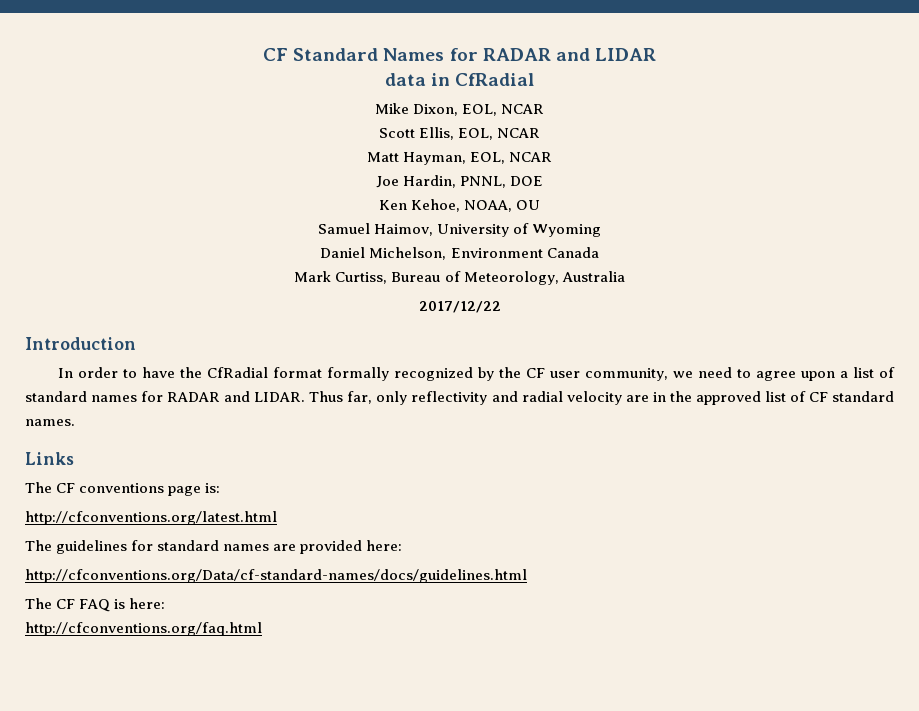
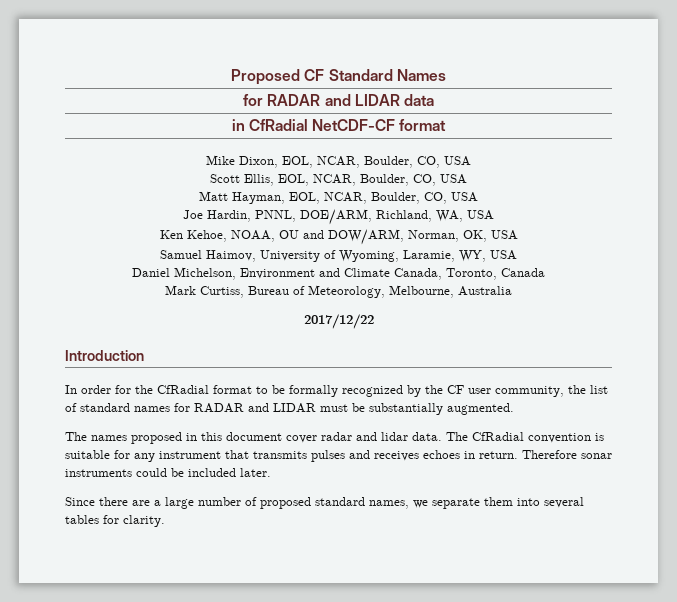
- CF Standard Names for RADAR and LIDAR
- data in CfRadial
+ Proposed CF Standard Names
+ for RADAR and LIDAR data
+ in CfRadial NetCDF-CF format
- Mike Dixon, EOL, NCAR
+ Mike Dixon, EOL, NCAR, Boulder, CO, USA
- Scott Ellis, EOL, NCAR
+ Scott Ellis, EOL, NCAR, Boulder, CO, USA
- Matt Hayman, EOL, NCAR
+ Matt Hayman, EOL, NCAR, Boulder, CO, USA
- Joe Hardin, PNNL, DOE
+ Joe Hardin, PNNL, DOE/ARM, Richland, WA, USA
- Ken Kehoe, NOAA, OU
+ Ken Kehoe, NOAA, OU and DOW/ARM, Norman, OK, USA
- Samuel Haimov, University of Wyoming
+ Samuel Haimov, University of Wyoming, Laramie, WY, USA
- Daniel Michelson, Environment Canada
+ Daniel Michelson, Environment and Climate Canada, Toronto, Canada
- Mark Curtiss, Bureau of Meteorology, Australia
+ Mark Curtiss, Bureau of Meteorology, Melbourne, Australia
- In order to have the CfRadial format formally recognized by the CF user community, we need to agree upon a list of standard names for RADAR and LIDAR. Thus far, only reflectivity and radial velocity are in the approved list of CF standard names.
- Links
- The CF conventions page is:
- http://cfconventions.org/latest.html
- The guidelines for standard names are provided here:
- http://cfconventions.org/Data/cf-standard-names/docs/guidelines.html
- The CF FAQ is here:
- http://cfconventions.org/faq.html
+ In order for the CfRadial format to be formally recognized by the CF user community, the list of standard names for RADAR and LIDAR must be substantially augmented.
+ The names proposed in this document cover radar and lidar data. The CfRadial convention is suitable for any instrument that transmits pulses and receives echoes in return. Therefore sonar instruments could be included later.
+ Since there are a large number of proposed standard names, we separate them into several tables for clarity.

